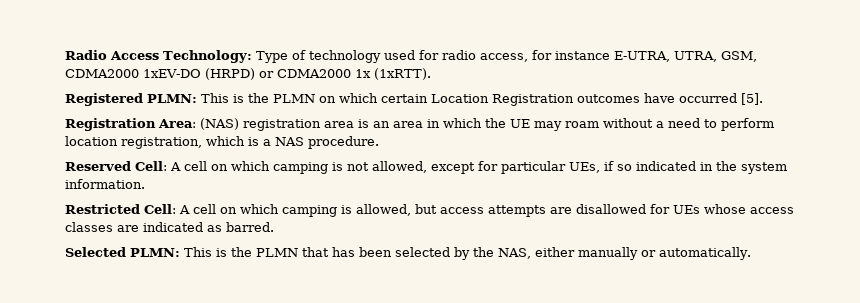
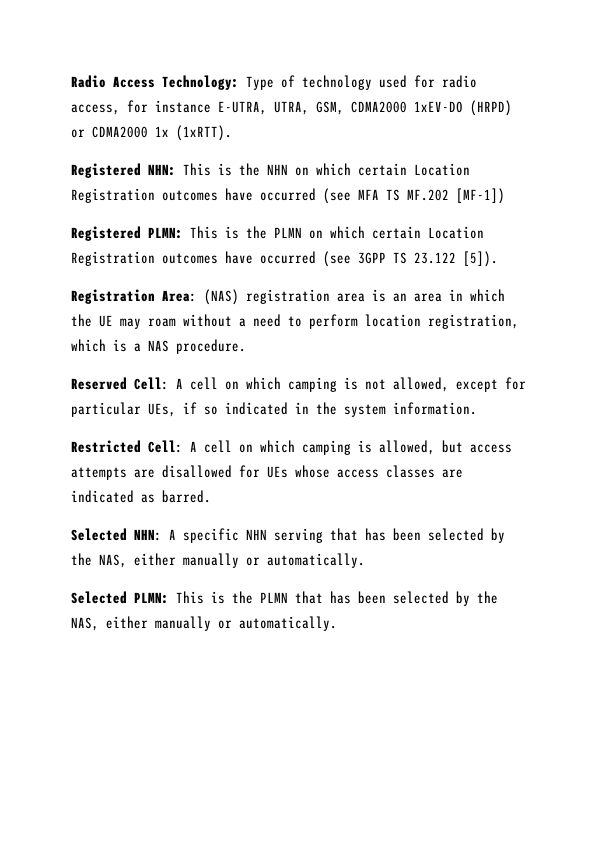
+ Registered NHN: This is the NHN on which certain Location Registration outcomes have occurred (see MFA TS MF.202 [MF-1])
- Registered PLMN: This is the PLMN on which certain Location Registration outcomes have occurred [5].
+ Registered PLMN: This is the PLMN on which certain Location Registration outcomes have occurred (see 3GPP TS 23.122 [5]).
+ Selected NHN: A specific NHN serving that has been selected by the NAS, either manually or automatically.

